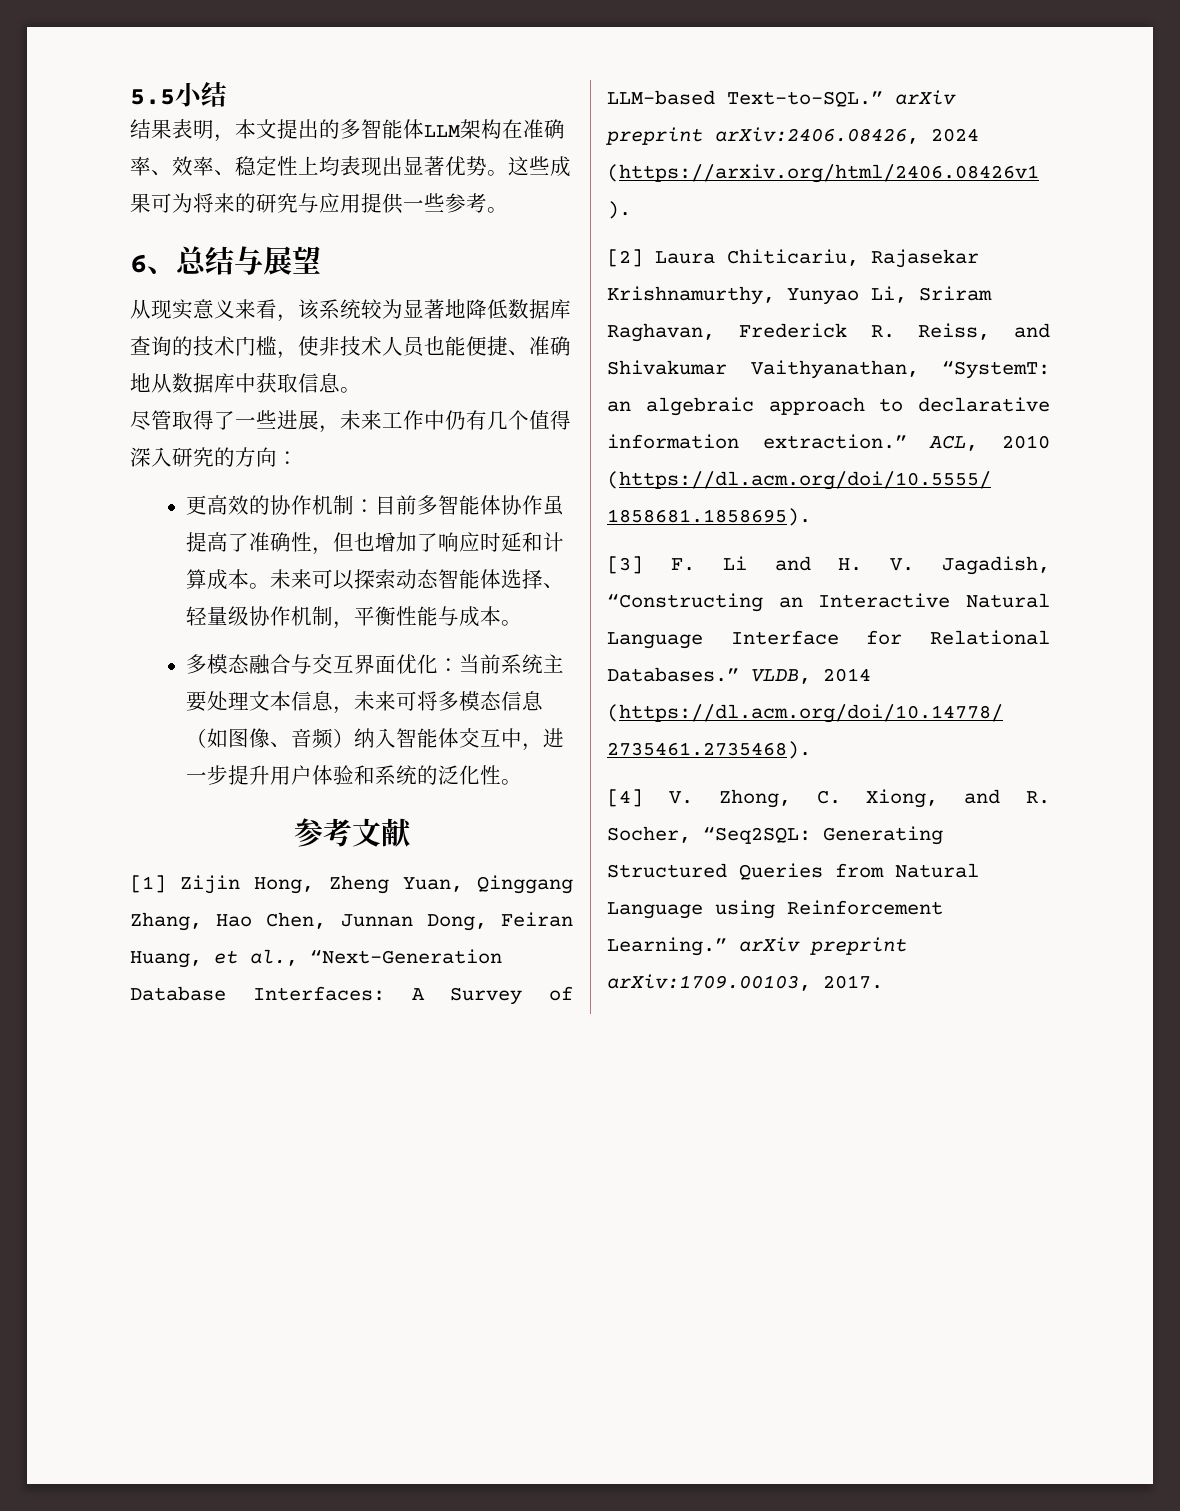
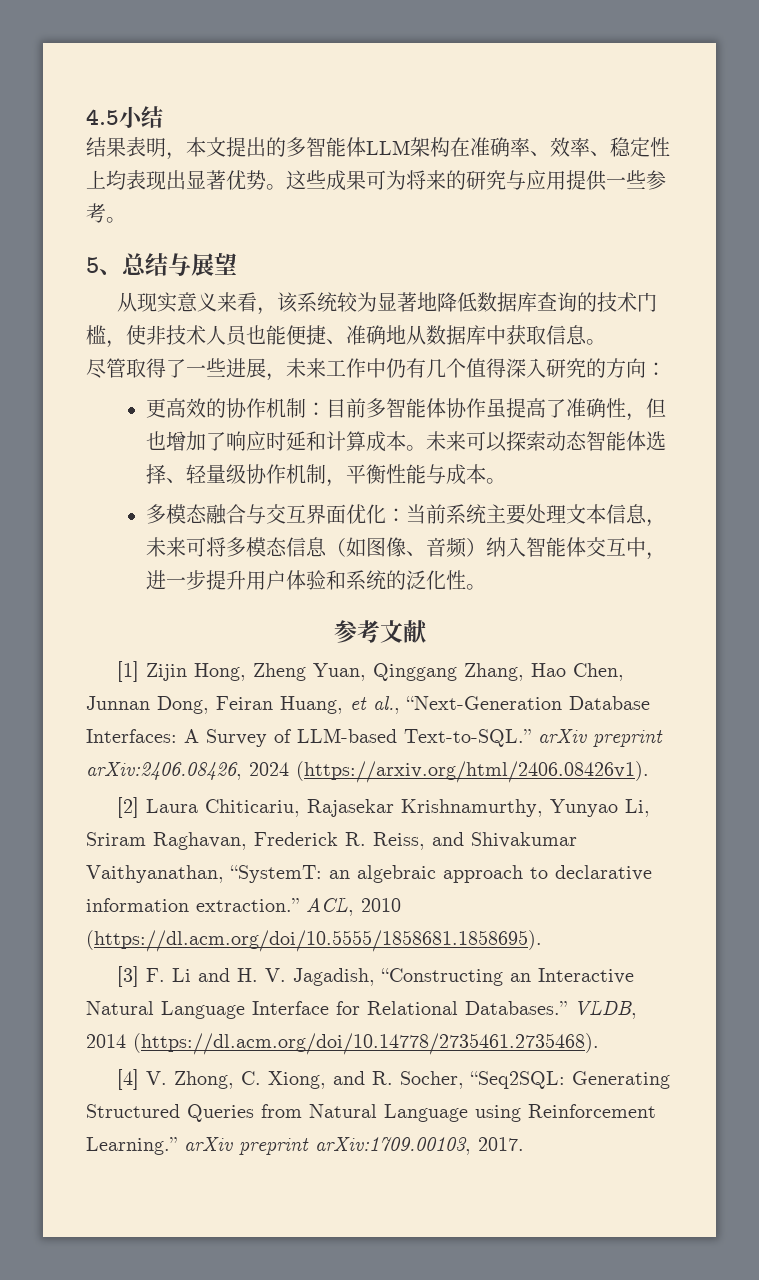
- 5.5小结
+ 4.5小结
- 6、总结与展望
+ 5、总结与展望

